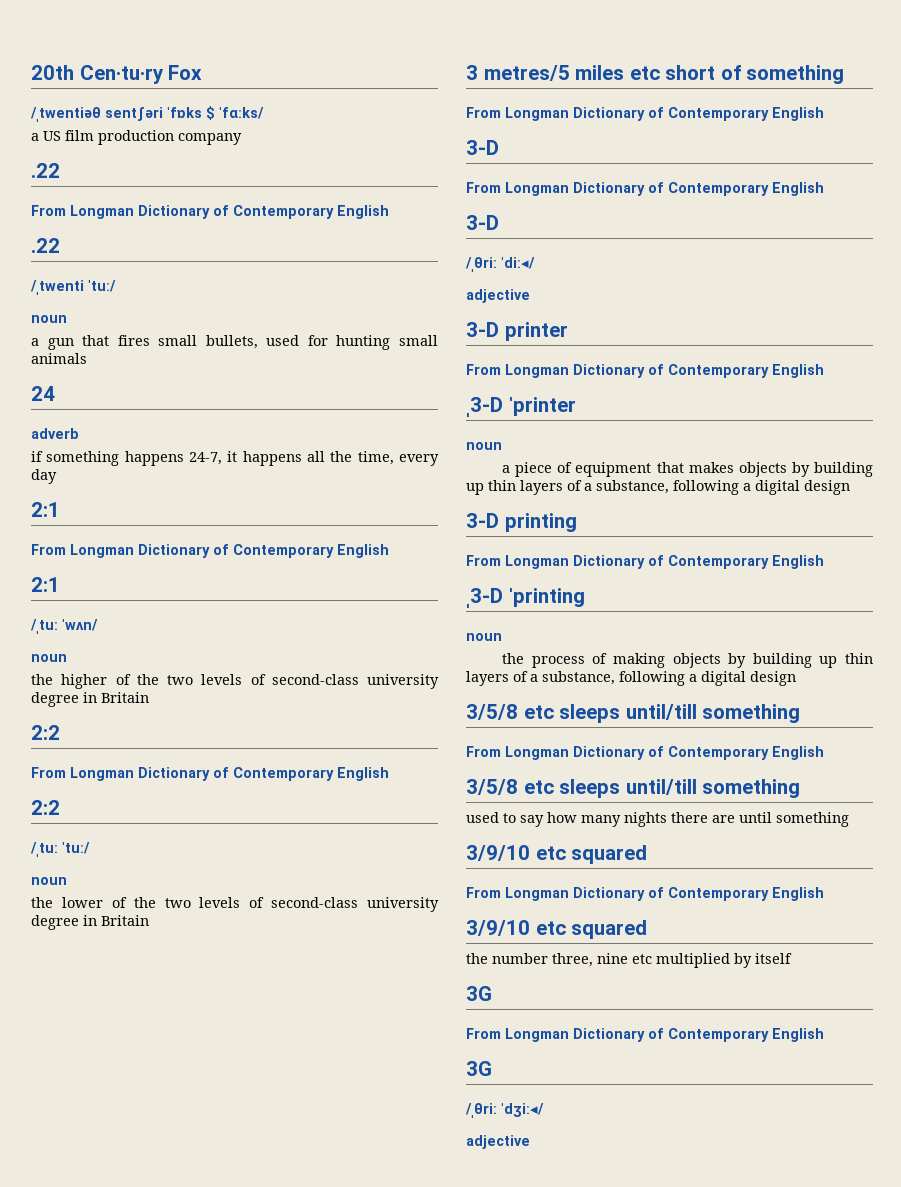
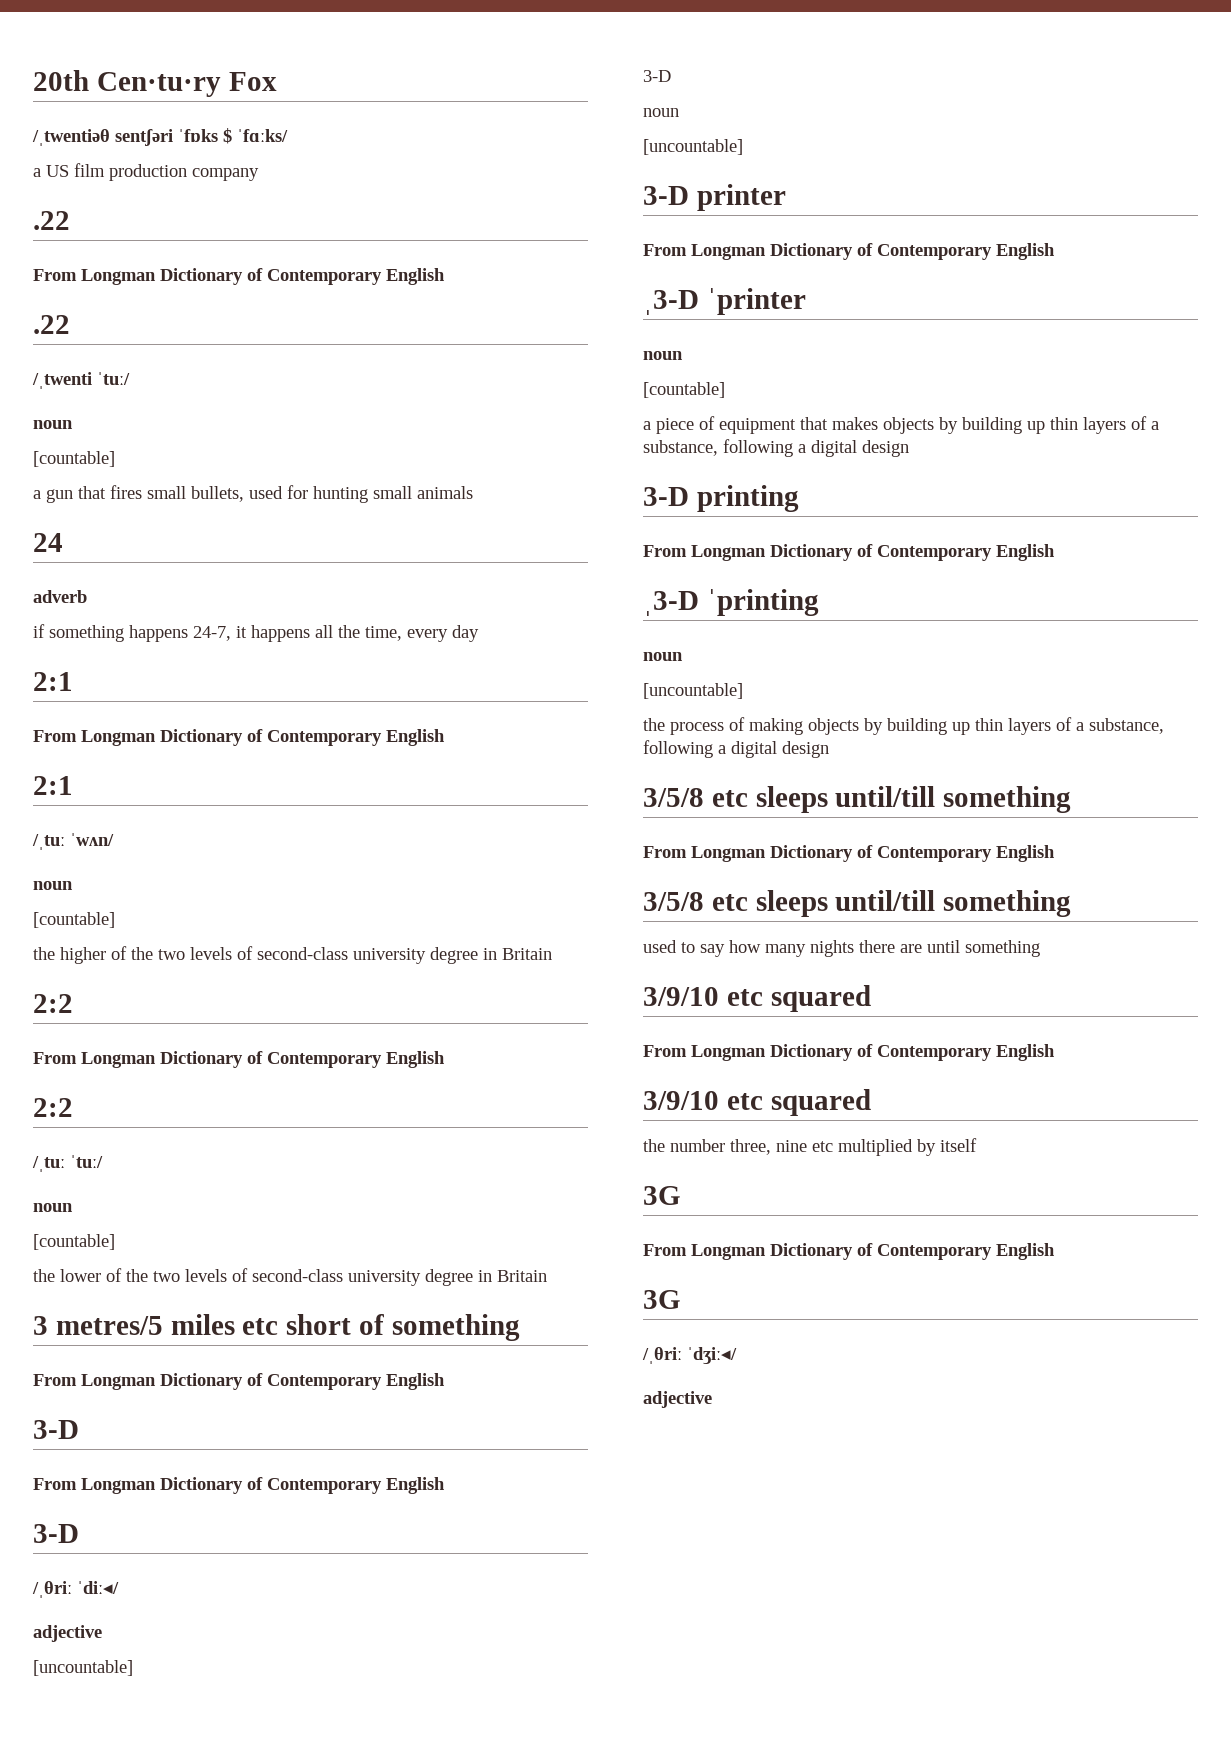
  /ˌtwenti ˈtuː/
  noun
+ [countable]
  /ˌtuː ˈwʌn/
  noun
+ [countable]
  /ˌtuː ˈtuː/
  noun
+ [countable]
  /ˌθriː ˈdiː◂/
  adjective
+ [uncountable]
+ 3-D
+ noun
+ [uncountable]
  ˌ3-D ˈprinter
  noun
+ [countable]
  ˌ3-D ˈprinting
  noun
+ [uncountable]

